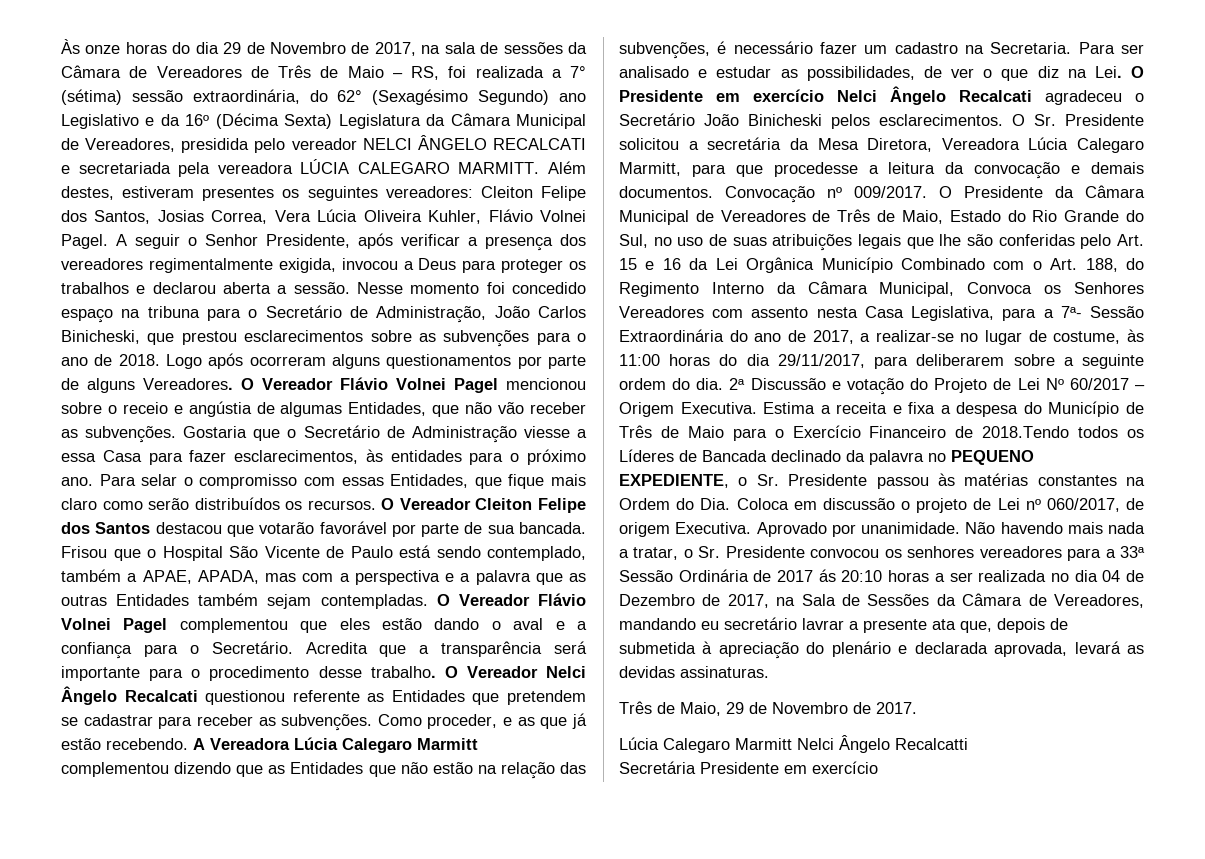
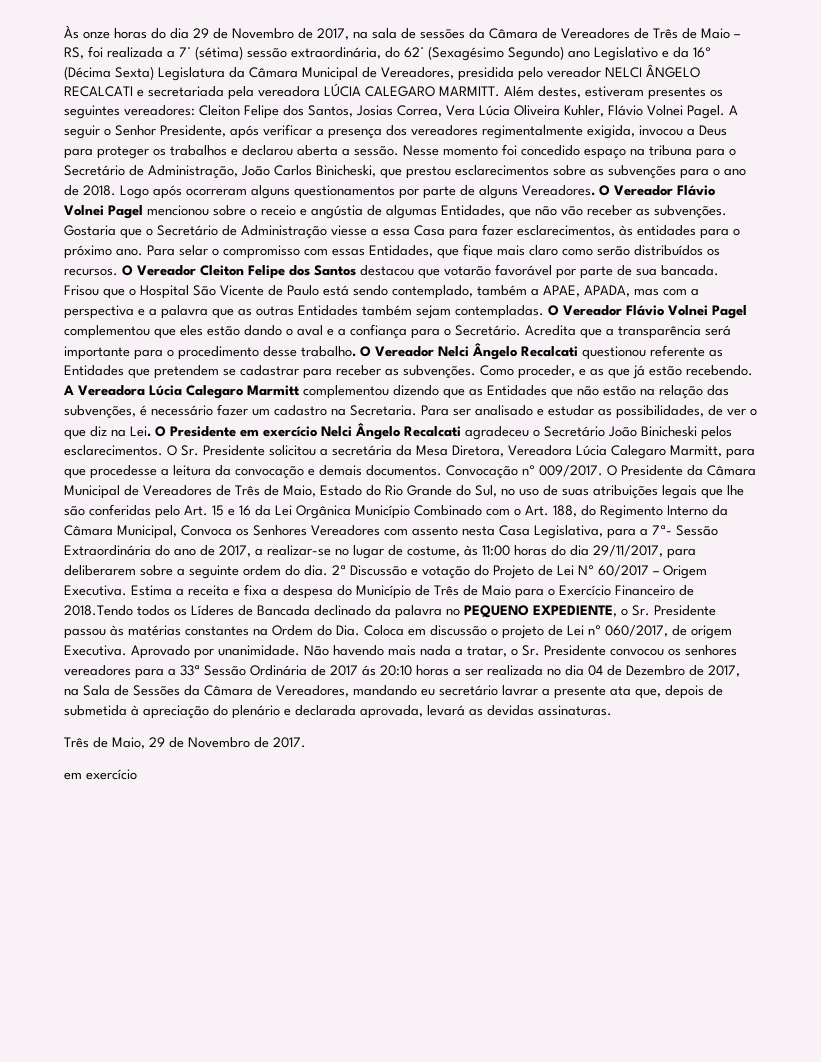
  Três de Maio, 29 de Novembro de 2017.
- Lúcia Calegaro Marmitt Nelci Ângelo Recalcatti
- Secretária Presidente em exercício
+ em exercício

